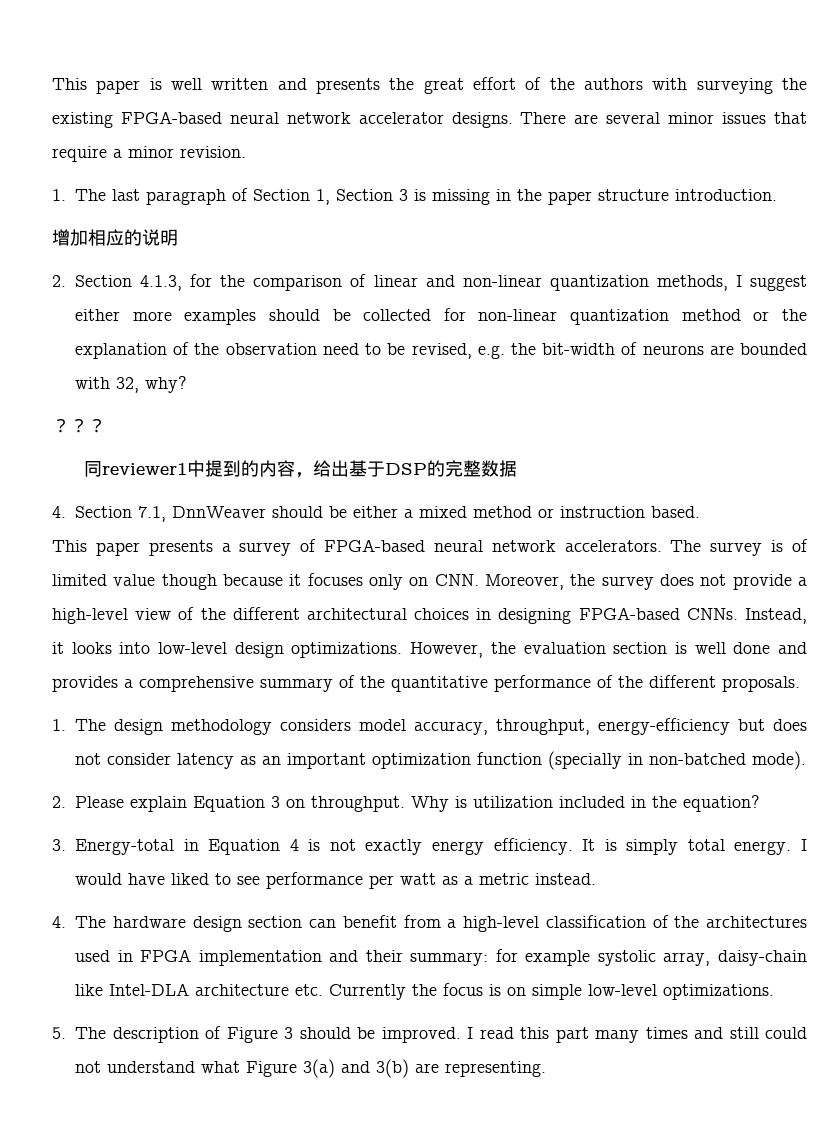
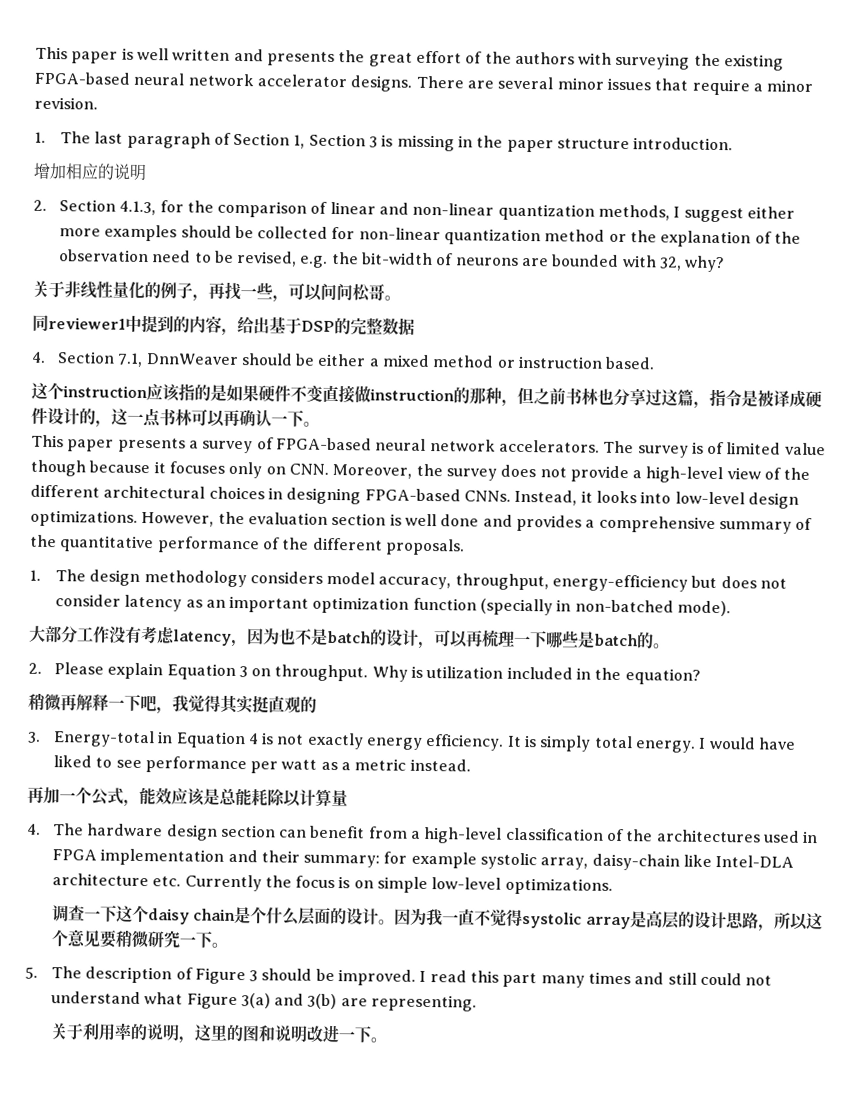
- ？？？
+ 关于非线性量化的例子，再找一些，可以问问松哥。
+ 这个instruction应该指的是如果硬件不变直接做instruction的那种，但之前书林也分享过这篇，指令是被译成硬件设计的，这一点书林可以再确认一下。
+ 大部分工作没有考虑latency，因为也不是batch的设计，可以再梳理一下哪些是batch的。
+ 稍微再解释一下吧，我觉得其实挺直观的
+ 再加一个公式，能效应该是总能耗除以计算量
+ 调查一下这个daisy chain是个什么层面的设计。因为我一直不觉得systolic array是高层的设计思路，所以这个意见要稍微研究一下。
+ 关于利用率的说明，这里的图和说明改进一下。

